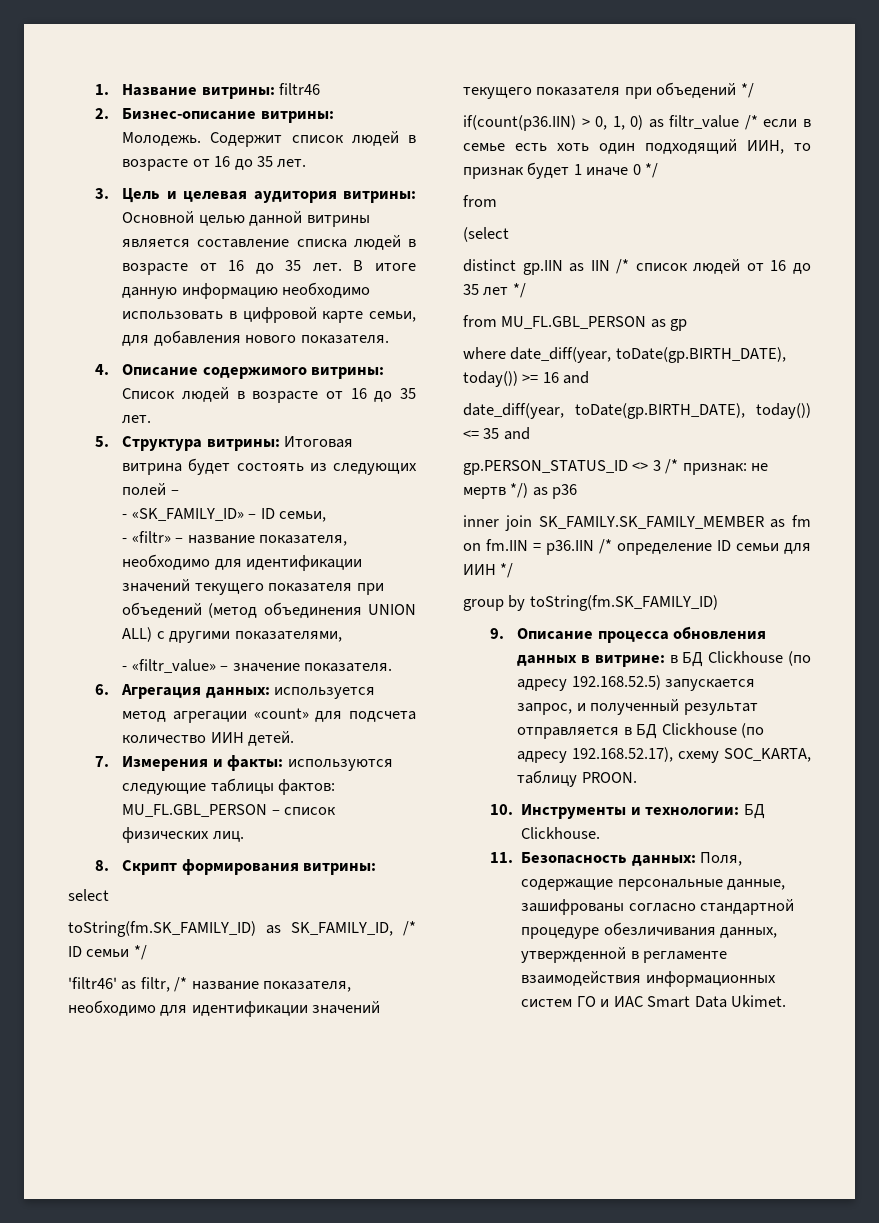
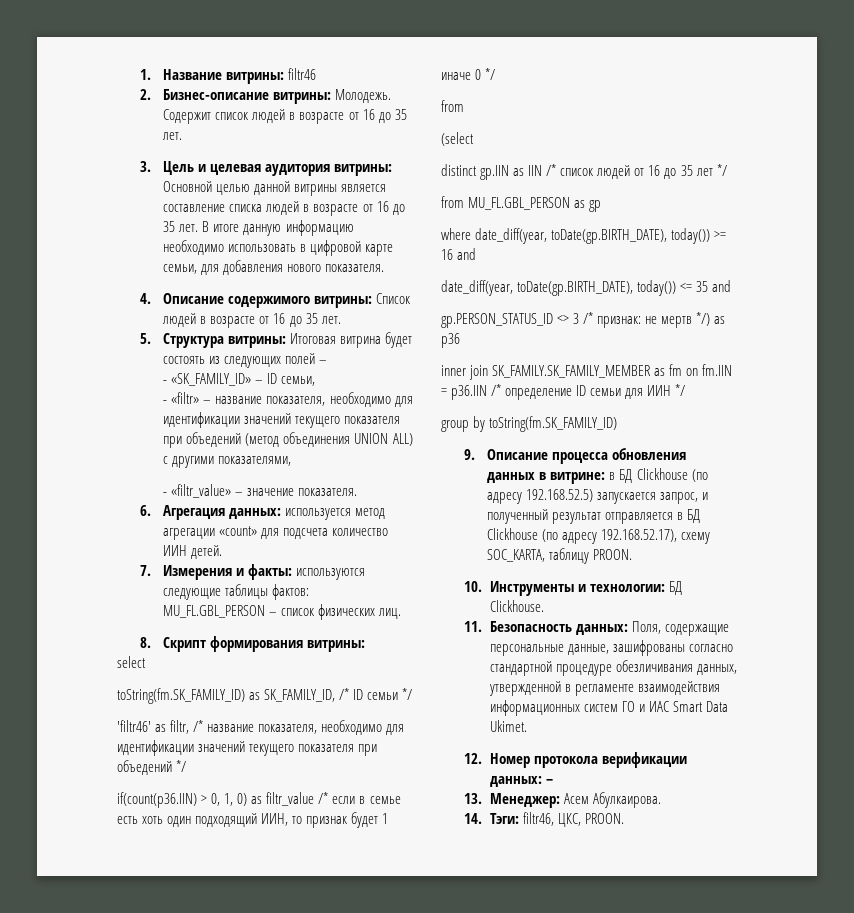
+ 12. Номер протокола верификации данных: –
+ 13. Менеджер: Асем Абулкаирова.
+ 14. Тэги: filtr46, ЦКС, PROON.

